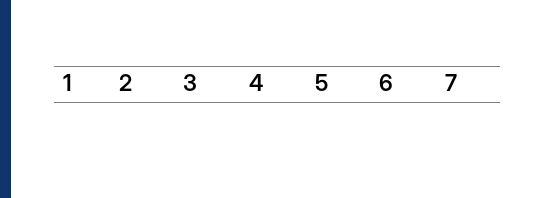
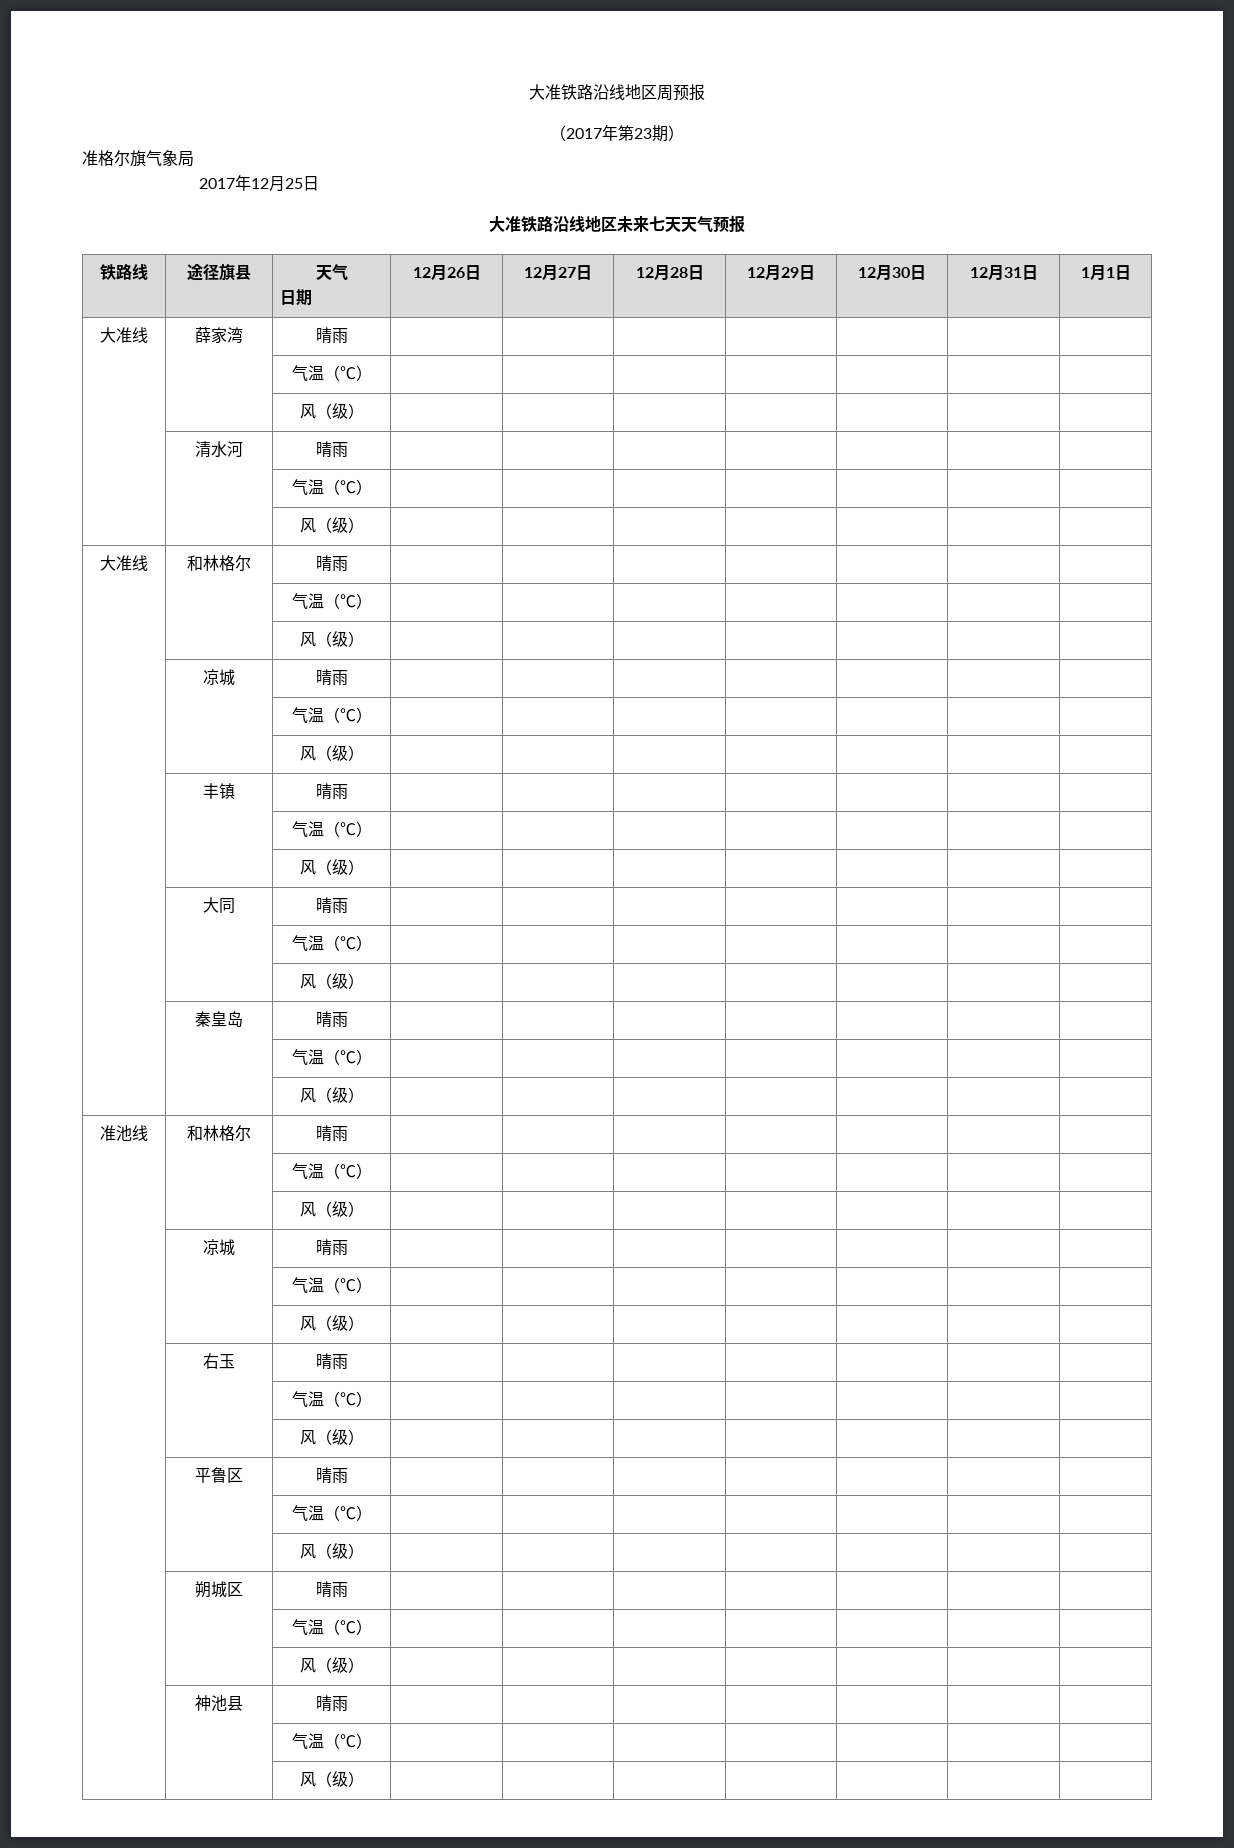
- 1 | 2 | 3 | 4 | 5 | 6 | 7
+ 大准铁路沿线地区周预报
+ （2017年第23期）
+ 准格尔旗气象局
+ 2017年12月25日
+ 大准铁路沿线地区未来七天天气预报
+ 铁路线 | 途径旗县 | 天气
+ 日期 | 12月26日 | 12月27日 | 12月28日 | 12月29日 | 12月30日 | 12月31日 | 1月1日
+ 大准线 | 薛家湾 | 晴雨 | | | | | | |
+ | | 气温（℃） | | | | | | |
+ | | 风（级） | | | | | | |
+ | 清水河 | 晴雨 | | | | | | |
+ | | 气温（℃） | | | | | | |
+ | | 风（级） | | | | | | |
+ 大准线 | 和林格尔 | 晴雨 | | | | | | |
+ | | 气温（℃） | | | | | | |
+ | | 风（级） | | | | | | |
+ | 凉城 | 晴雨 | | | | | | |
+ | | 气温（℃） | | | | | | |
+ | | 风（级） | | | | | | |
+ | 丰镇 | 晴雨 | | | | | | |
+ | | 气温（℃） | | | | | | |
+ | | 风（级） | | | | | | |
+ | 大同 | 晴雨 | | | | | | |
+ | | 气温（℃） | | | | | | |
+ | | 风（级） | | | | | | |
+ | 秦皇岛 | 晴雨 | | | | | | |
+ | | 气温（℃） | | | | | | |
+ | | 风（级） | | | | | | |
+ 准池线 | 和林格尔 | 晴雨 | | | | | | |
+ | | 气温（℃） | | | | | | |
+ | | 风（级） | | | | | | |
+ | 凉城 | 晴雨 | | | | | | |
+ | | 气温（℃） | | | | | | |
+ | | 风（级） | | | | | | |
+ | 右玉 | 晴雨 | | | | | | |
+ | | 气温（℃） | | | | | | |
+ | | 风（级） | | | | | | |
+ | 平鲁区 | 晴雨 | | | | | | |
+ | | 气温（℃） | | | | | | |
+ | | 风（级） | | | | | | |
+ | 朔城区 | 晴雨 | | | | | | |
+ | | 气温（℃） | | | | | | |
+ | | 风（级） | | | | | | |
+ | 神池县 | 晴雨 | | | | | | |
+ | | 气温（℃） | | | | | | |
+ | | 风（级） | | | | | | |

